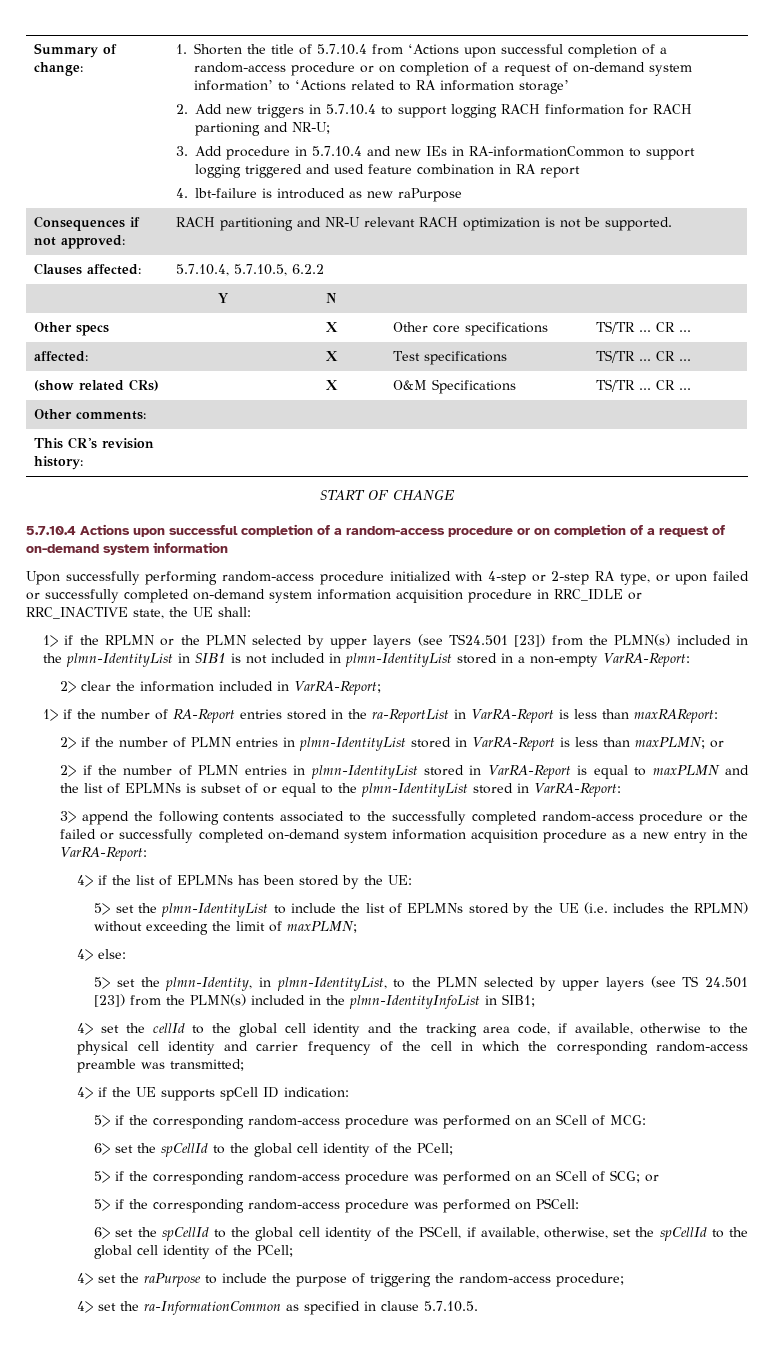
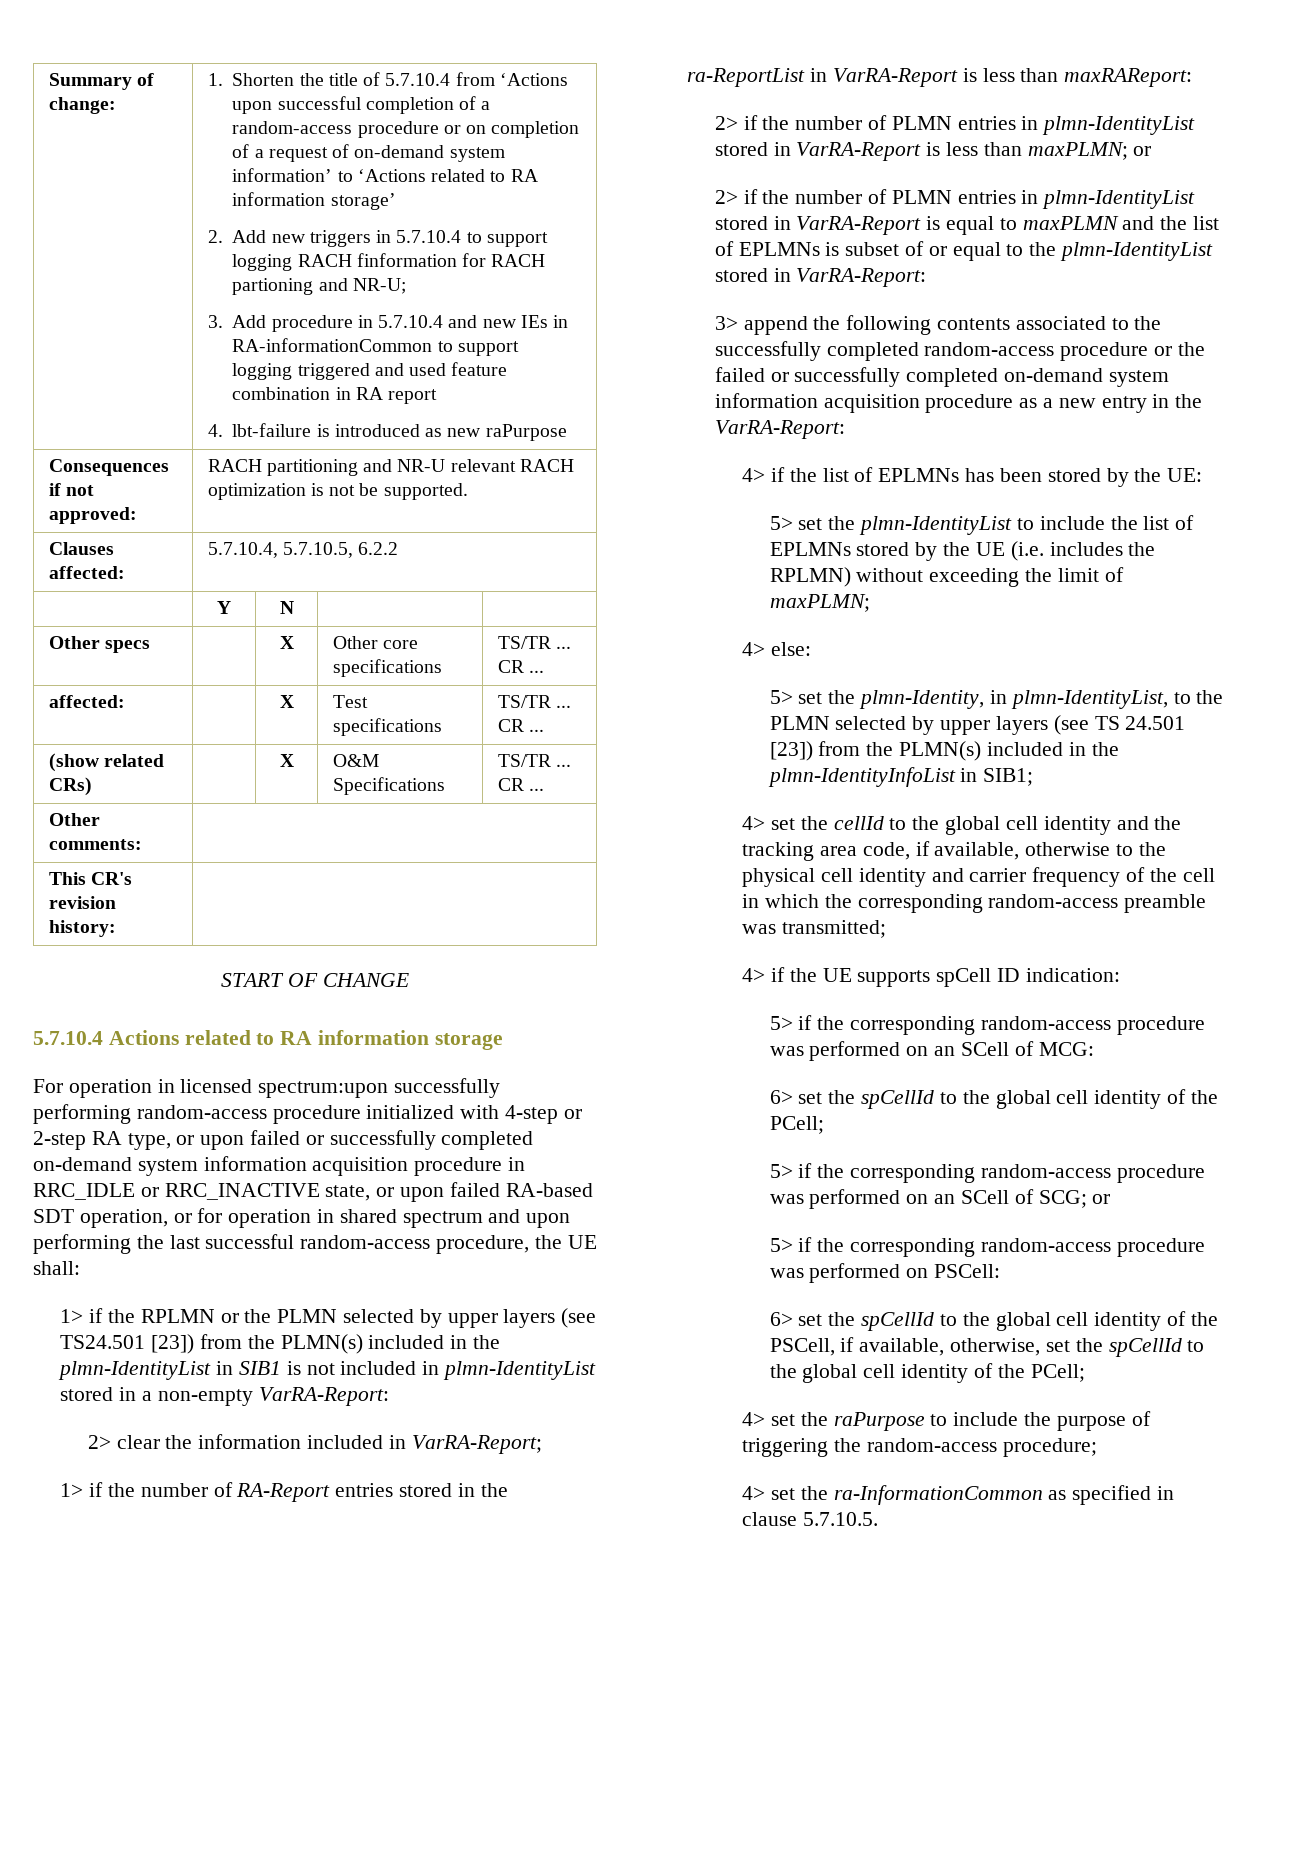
- 5.7.10.4 Actions upon successful completion of a random-access procedure or on completion of a request of on-demand system information
- Upon successfully performing random-access procedure initialized with 4-step or 2-step RA type, or upon failed or successfully completed on-demand system information acquisition procedure in RRC_IDLE or RRC_INACTIVE state, the UE shall:
+ 5.7.10.4 Actions related to RA information storage
+ For operation in licensed spectrum:upon successfully performing random-access procedure initialized with 4-step or 2-step RA type, or upon failed or successfully completed on-demand system information acquisition procedure in RRC_IDLE or RRC_INACTIVE state, or upon failed RA-based SDT operation, or for operation in shared spectrum and upon performing the last successful random-access procedure, the UE shall:

